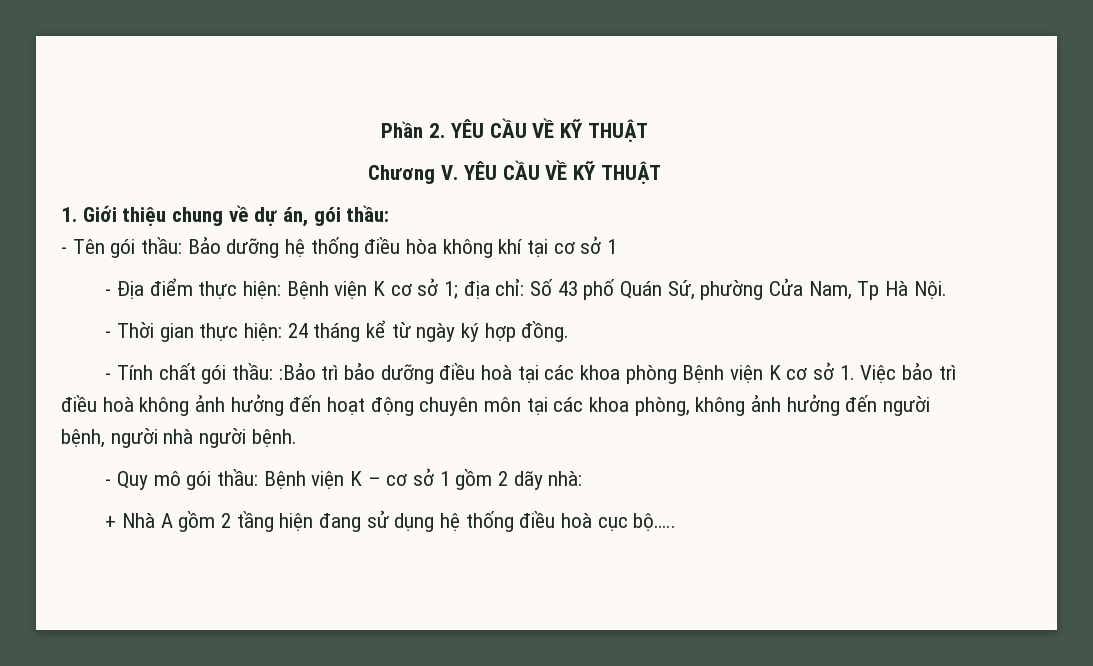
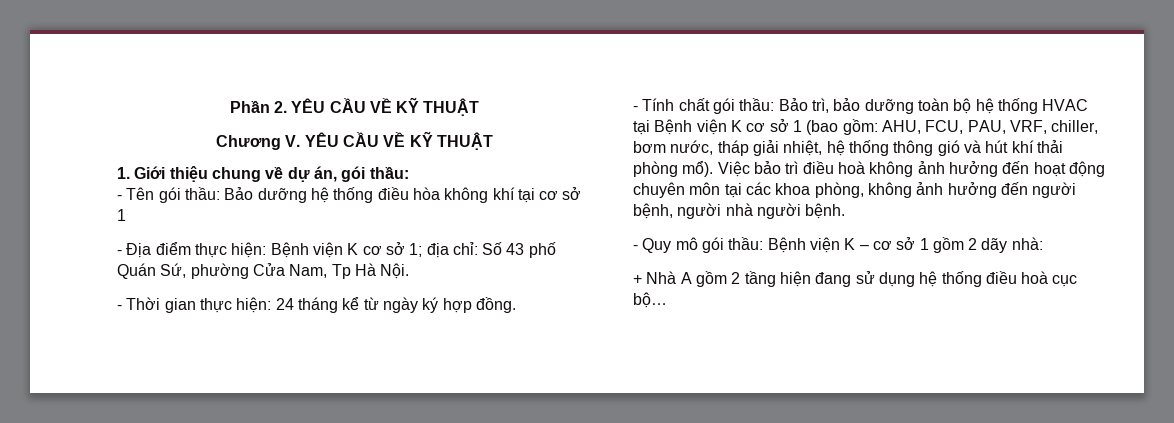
- - Tính chất gói thầu: :Bảo trì bảo dưỡng điều hoà tại các khoa phòng Bệnh viện K cơ sở 1. Việc bảo trì điều hoà không ảnh hưởng đến hoạt động chuyên môn tại các khoa phòng, không ảnh hưởng đến người bệnh, người nhà người bệnh.
+ - Tính chất gói thầu: Bảo trì, bảo dưỡng toàn bộ hệ thống HVAC tại Bệnh viện K cơ sở 1 (bao gồm: AHU, FCU, PAU, VRF, chiller, bơm nước, tháp giải nhiệt, hệ thống thông gió và hút khí thải phòng mổ). Việc bảo trì điều hoà không ảnh hưởng đến hoạt động chuyên môn tại các khoa phòng, không ảnh hưởng đến người bệnh, người nhà người bệnh.
- + Nhà A gồm 2 tầng hiện đang sử dụng hệ thống điều hoà cục bộ…..
+ + Nhà A gồm 2 tầng hiện đang sử dụng hệ thống điều hoà cục bộ…

